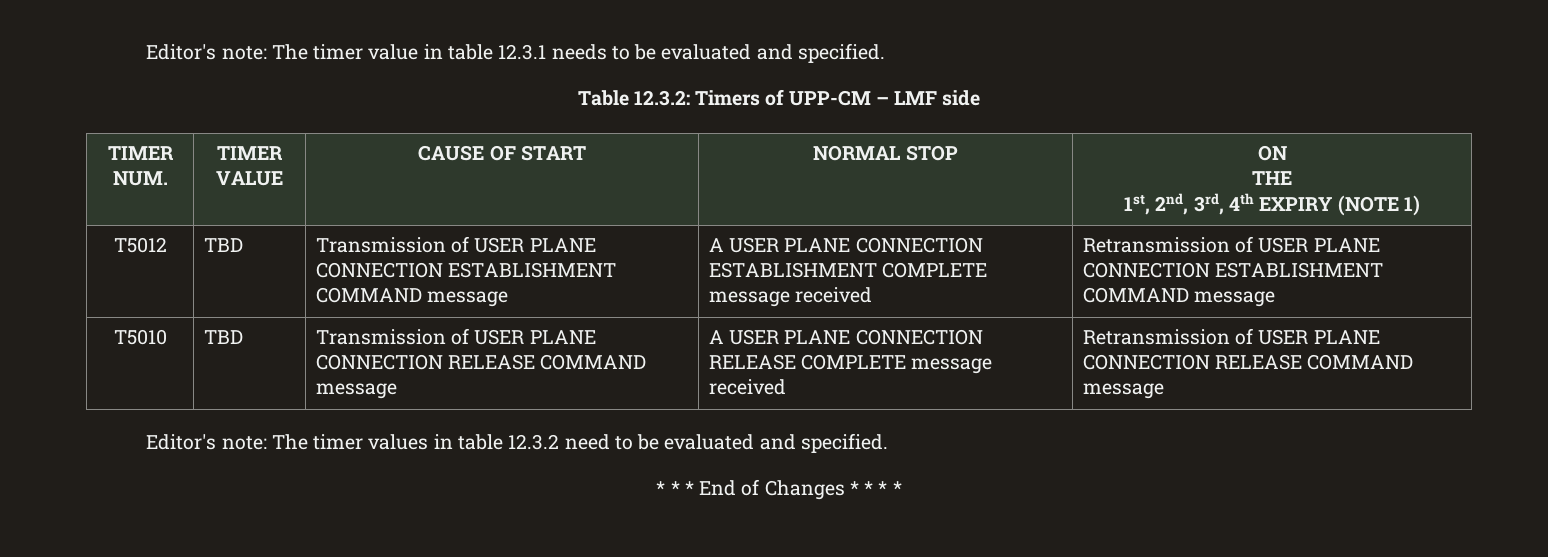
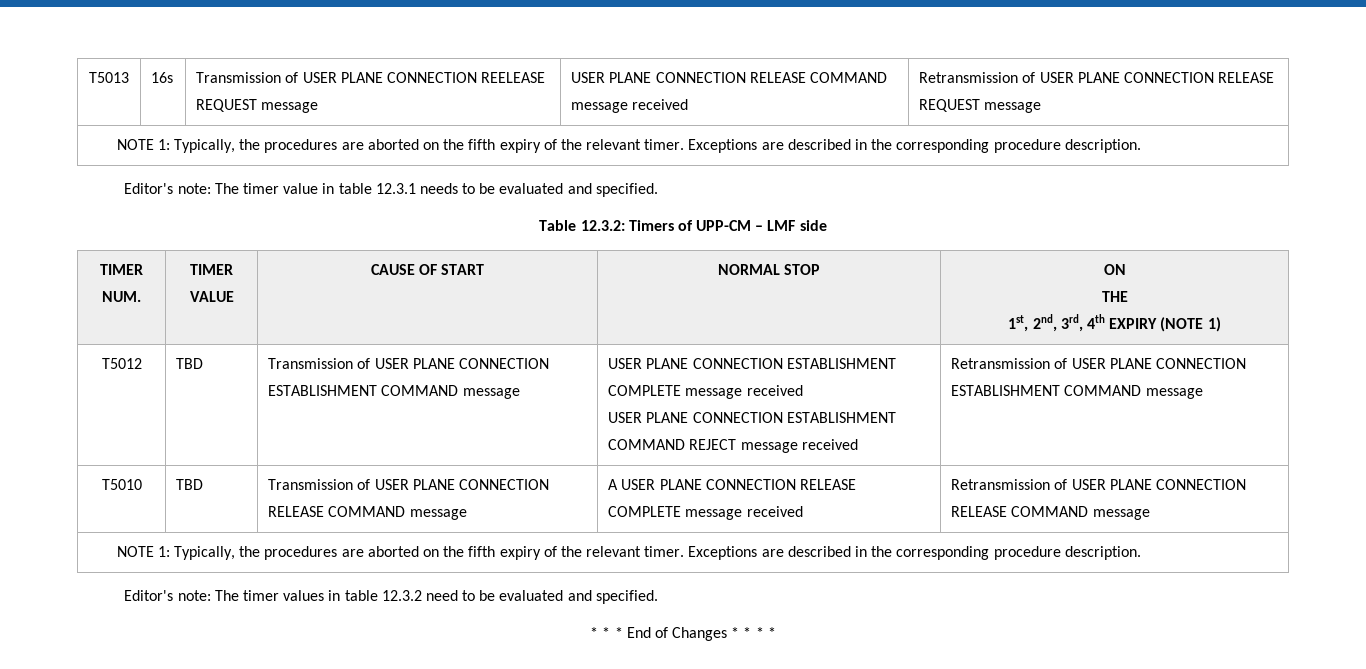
+ T5013 | 16s | Transmission of USER PLANE CONNECTION REELEASE REQUEST message | USER PLANE CONNECTION RELEASE COMMAND message received | Retransmission of USER PLANE CONNECTION RELEASE REQUEST message
+ NOTE 1: Typically, the procedures are aborted on the fifth expiry of the relevant timer. Exceptions are described in the corresponding procedure description.
- T5012 | TBD | Transmission of USER PLANE CONNECTION ESTABLISHMENT COMMAND message | A USER PLANE CONNECTION ESTABLISHMENT COMPLETE message received | Retransmission of USER PLANE CONNECTION ESTABLISHMENT COMMAND message
+ T5012 | TBD | Transmission of USER PLANE CONNECTION ESTABLISHMENT COMMAND message | USER PLANE CONNECTION ESTABLISHMENT COMPLETE message received
+ USER PLANE CONNECTION ESTABLISHMENT COMMAND REJECT message received | Retransmission of USER PLANE CONNECTION ESTABLISHMENT COMMAND message
  T5010 | TBD | Transmission of USER PLANE CONNECTION RELEASE COMMAND message | A USER PLANE CONNECTION RELEASE COMPLETE message received | Retransmission of USER PLANE CONNECTION RELEASE COMMAND message
+ NOTE 1: Typically, the procedures are aborted on the fifth expiry of the relevant timer. Exceptions are described in the corresponding procedure description.

